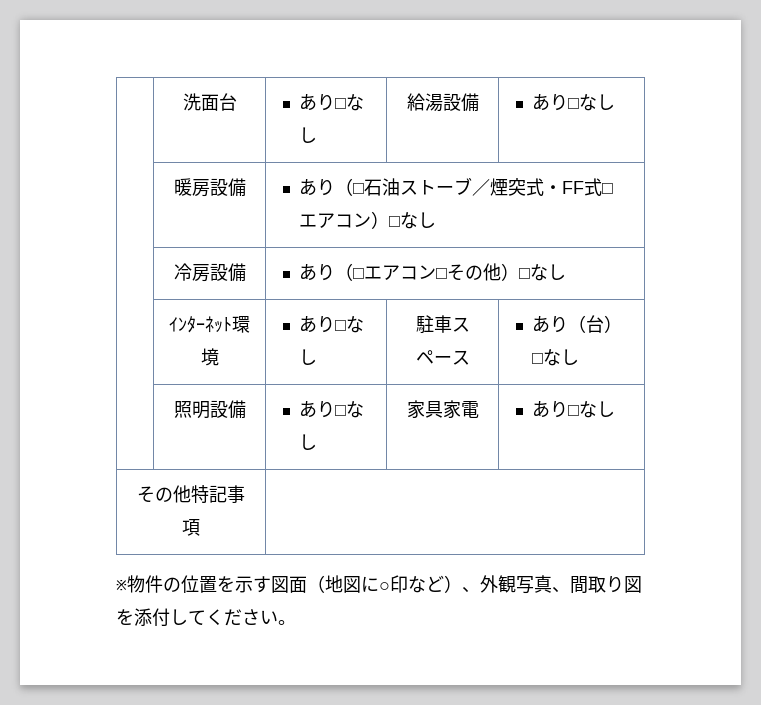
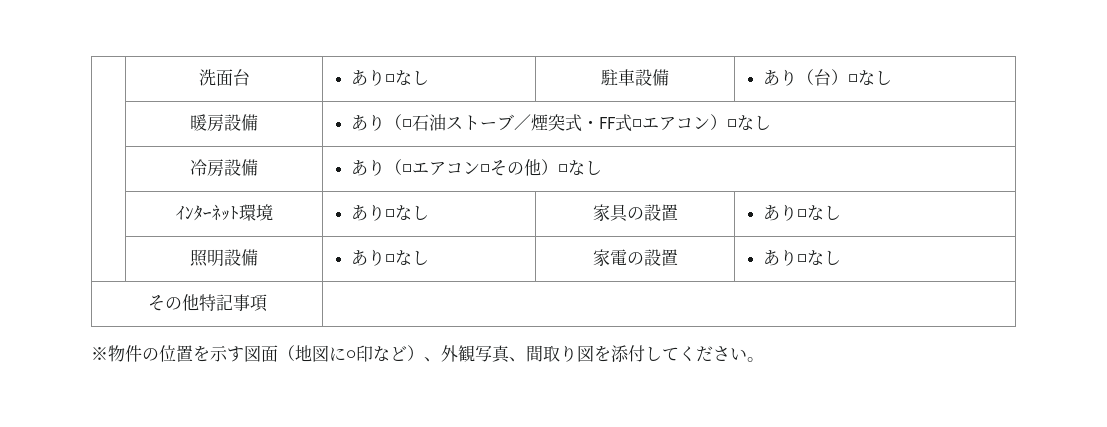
- | 洗面台 | あり□なし | 給湯設備 | あり□なし
+ | 洗面台 | あり□なし | 駐車設備 | あり（台）□なし
- | ｲﾝﾀｰﾈｯﾄ環境 | あり□なし | 駐車スペース | あり（台）□なし
+ | ｲﾝﾀｰﾈｯﾄ環境 | あり□なし | 家具の設置 | あり□なし
- | 照明設備 | あり□なし | 家具家電 | あり□なし
+ | 照明設備 | あり□なし | 家電の設置 | あり□なし

